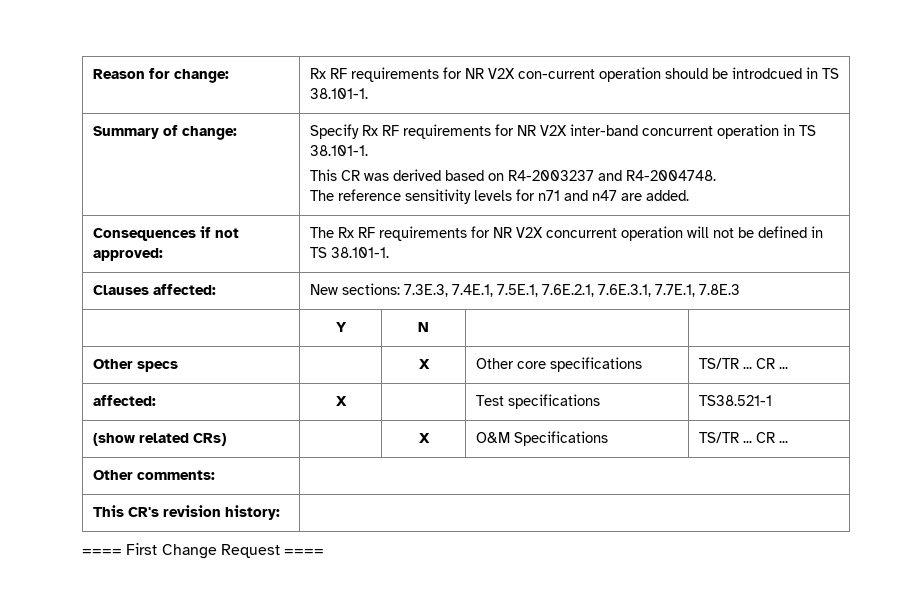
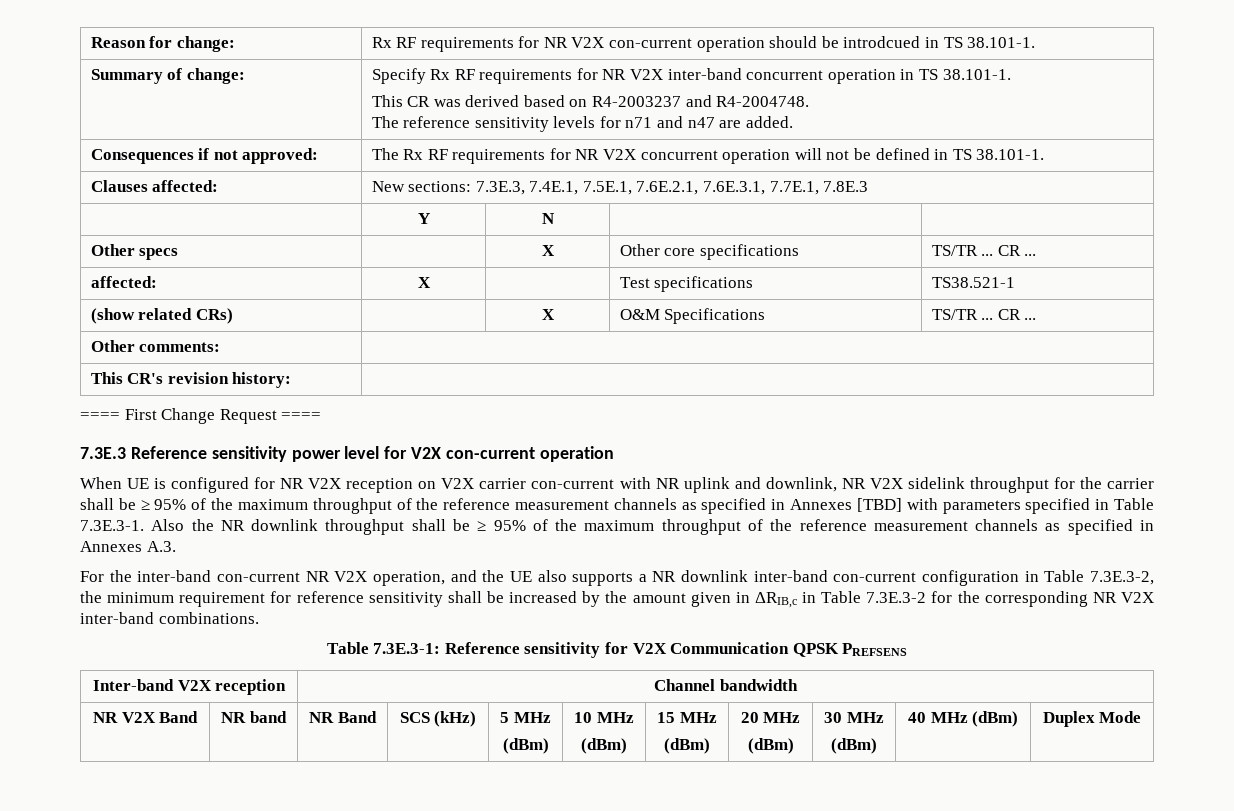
+ 7.3E.3 Reference sensitivity power level for V2X con-current operation
+ When UE is configured for NR V2X reception on V2X carrier con-current with NR uplink and downlink, NR V2X sidelink throughput for the carrier shall be ≥ 95% of the maximum throughput of the reference measurement channels as specified in Annexes [TBD] with parameters specified in Table 7.3E.3-1. Also the NR downlink throughput shall be ≥ 95% of the maximum throughput of the reference measurement channels as specified in Annexes A.3.
+ For the inter-band con-current NR V2X operation, and the UE also supports a NR downlink inter-band con-current configuration in Table 7.3E.3-2, the minimum requirement for reference sensitivity shall be increased by the amount given in ΔRIB,c in Table 7.3E.3-2 for the corresponding NR V2X inter-band combinations.
+ Table 7.3E.3-1: Reference sensitivity for V2X Communication QPSK PREFSENS
+ Inter-band V2X reception | Channel bandwidth
+ NR V2X Band | NR band | NR Band | SCS (kHz) | 5 MHz
+ (dBm) | 10 MHz
+ (dBm) | 15 MHz
+ (dBm) | 20 MHz
+ (dBm) | 30 MHz
+ (dBm) | 40 MHz (dBm) | Duplex Mode

